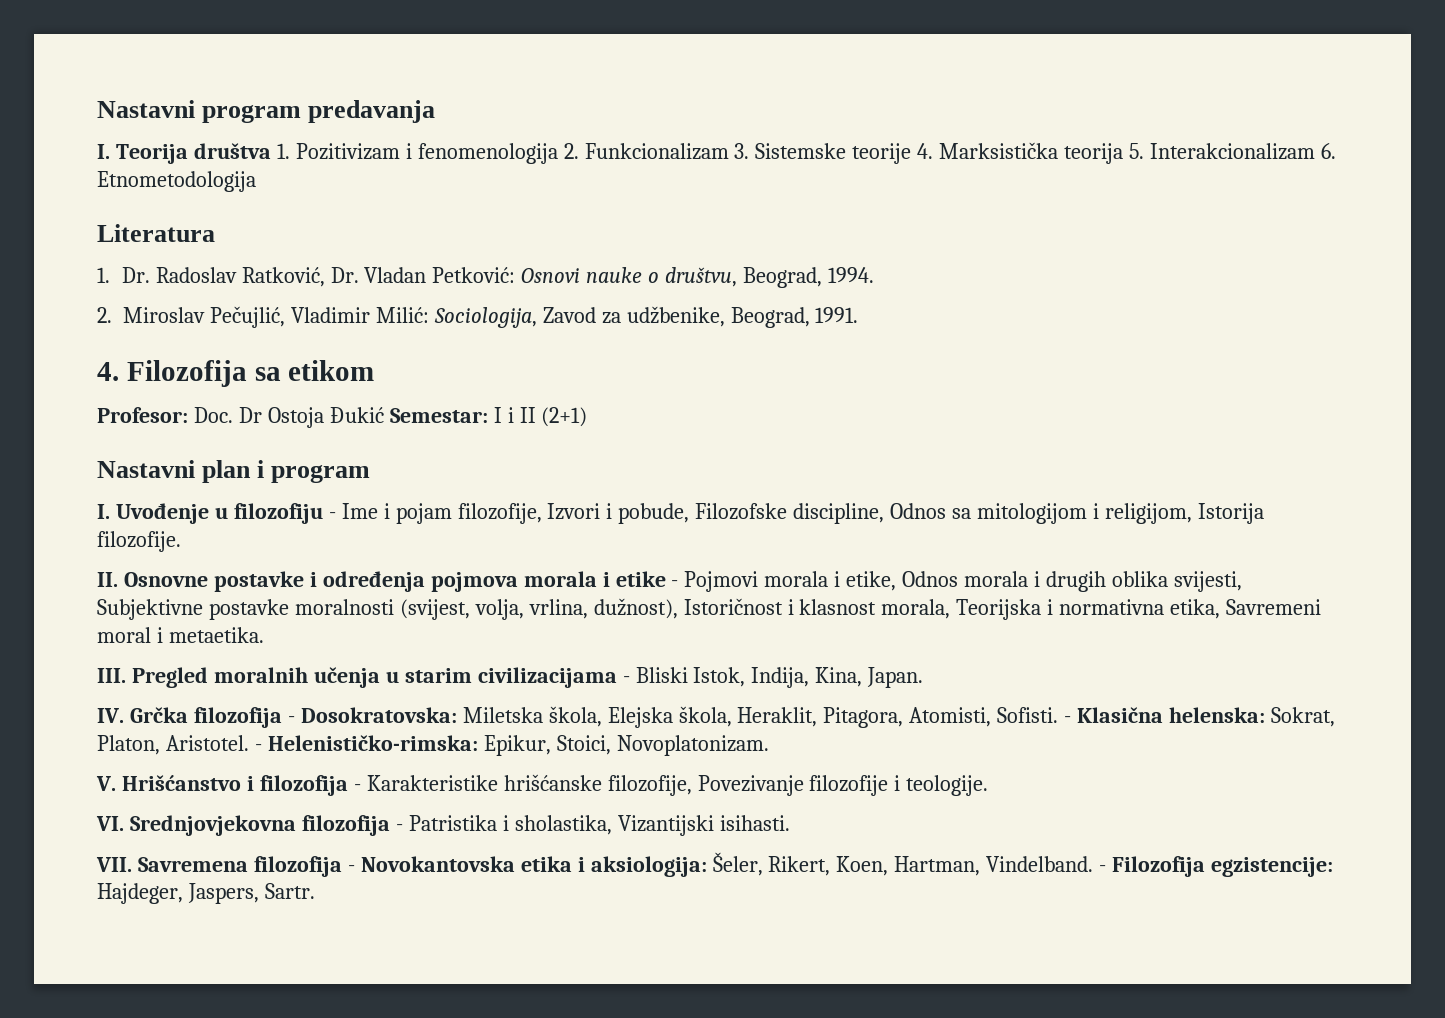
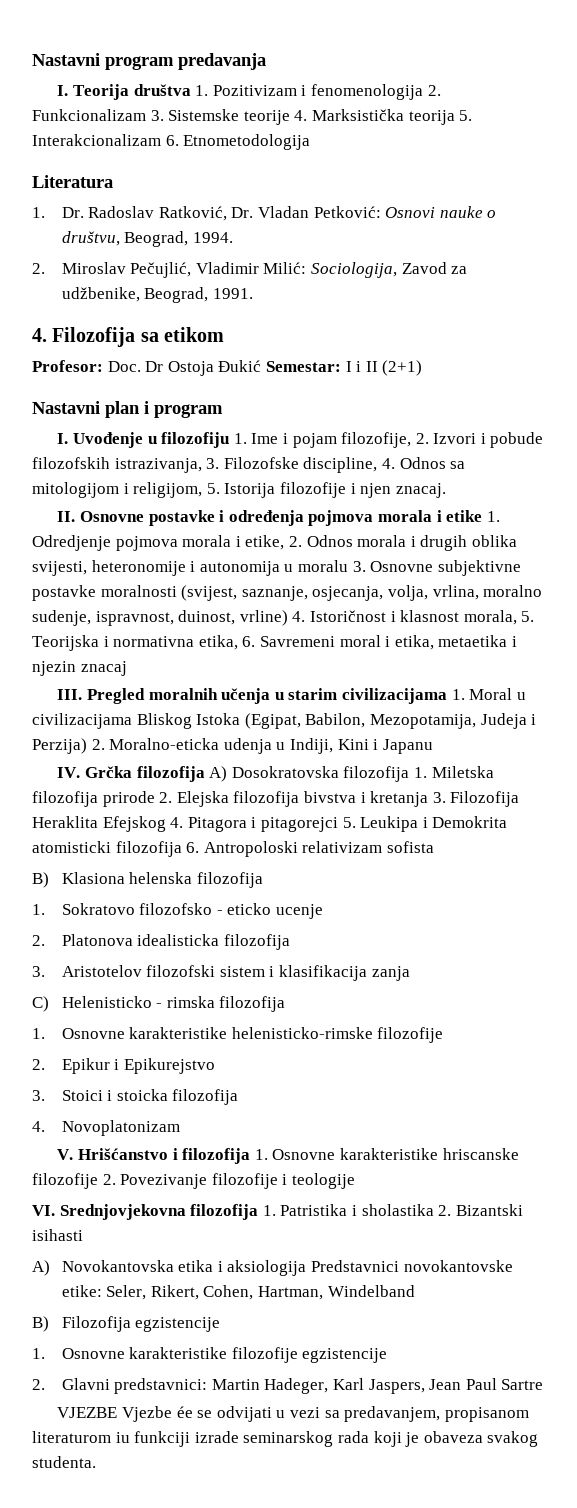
- I. Uvođenje u filozofiju - Ime i pojam filozofije, Izvori i pobude, Filozofske discipline, Odnos sa mitologijom i religijom, Istorija filozofije.
+ I. Uvođenje u filozofiju 1. Ime i pojam filozofije, 2. Izvori i pobude filozofskih istrazivanja, 3. Filozofske discipline, 4. Odnos sa mitologijom i religijom, 5. Istorija filozofije i njen znacaj.
- II. Osnovne postavke i određenja pojmova morala i etike - Pojmovi morala i etike, Odnos morala i drugih oblika svijesti, Subjektivne postavke moralnosti (svijest, volja, vrlina, dužnost), Istoričnost i klasnost morala, Teorijska i normativna etika, Savremeni moral i metaetika.
+ II. Osnovne postavke i određenja pojmova morala i etike 1. Odredjenje pojmova morala i etike, 2. Odnos morala i drugih oblika svijesti, heteronomije i autonomija u moralu 3. Osnovne subjektivne postavke moralnosti (svijest, saznanje, osjecanja, volja, vrlina, moralno sudenje, ispravnost, duinost, vrline) 4. Istoričnost i klasnost morala, 5. Teorijska i normativna etika, 6. Savremeni moral i etika, metaetika i njezin znacaj
- III. Pregled moralnih učenja u starim civilizacijama - Bliski Istok, Indija, Kina, Japan.
- IV. Grčka filozofija - Dosokratovska: Miletska škola, Elejska škola, Heraklit, Pitagora, Atomisti, Sofisti. - Klasična helenska: Sokrat, Platon, Aristotel. - Helenističko-rimska: Epikur, Stoici, Novoplatonizam.
- V. Hrišćanstvo i filozofija - Karakteristike hrišćanske filozofije, Povezivanje filozofije i teologije.
+ III. Pregled moralnih učenja u starim civilizacijama 1. Moral u civilizacijama Bliskog Istoka (Egipat, Babilon, Mezopotamija, Judeja i Perzija) 2. Moralno-eticka udenja u Indiji, Kini i Japanu
+ IV. Grčka filozofija A) Dosokratovska filozofija 1. Miletska filozofija prirode 2. Elejska filozofija bivstva i kretanja 3. Filozofija Heraklita Efejskog 4. Pitagora i pitagorejci 5. Leukipa i Demokrita atomisticki filozofija 6. Antropoloski relativizam sofista
+ B) Klasiona helenska filozofija
+ 1. Sokratovo filozofsko - eticko ucenje
+ 2. Platonova idealisticka filozofija
+ 3. Aristotelov filozofski sistem i klasifikacija zanja
+ C) Helenisticko - rimska filozofija
+ 1. Osnovne karakteristike helenisticko-rimske filozofije
+ 2. Epikur i Epikurejstvo
+ 3. Stoici i stoicka filozofija
+ 4. Novoplatonizam
+ V. Hrišćanstvo i filozofija 1. Osnovne karakteristike hriscanske filozofije 2. Povezivanje filozofije i teologije
- VI. Srednjovjekovna filozofija - Patristika i sholastika, Vizantijski isihasti.
- VII. Savremena filozofija - Novokantovska etika i aksiologija: Šeler, Rikert, Koen, Hartman, Vindelband. - Filozofija egzistencije: Hajdeger, Jaspers, Sartr.
+ VI. Srednjovjekovna filozofija 1. Patristika i sholastika 2. Bizantski isihasti
+ A) Novokantovska etika i aksiologija Predstavnici novokantovske etike: Seler, Rikert, Cohen, Hartman, Windelband
+ B) Filozofija egzistencije
+ 1. Osnovne karakteristike filozofije egzistencije
+ 2. Glavni predstavnici: Martin Hadeger, Karl Jaspers, Jean Paul Sartre
+ VJEZBE Vjezbe ée se odvijati u vezi sa predavanjem, propisanom literaturom iu funkciji izrade seminarskog rada koji je obaveza svakog studenta.

